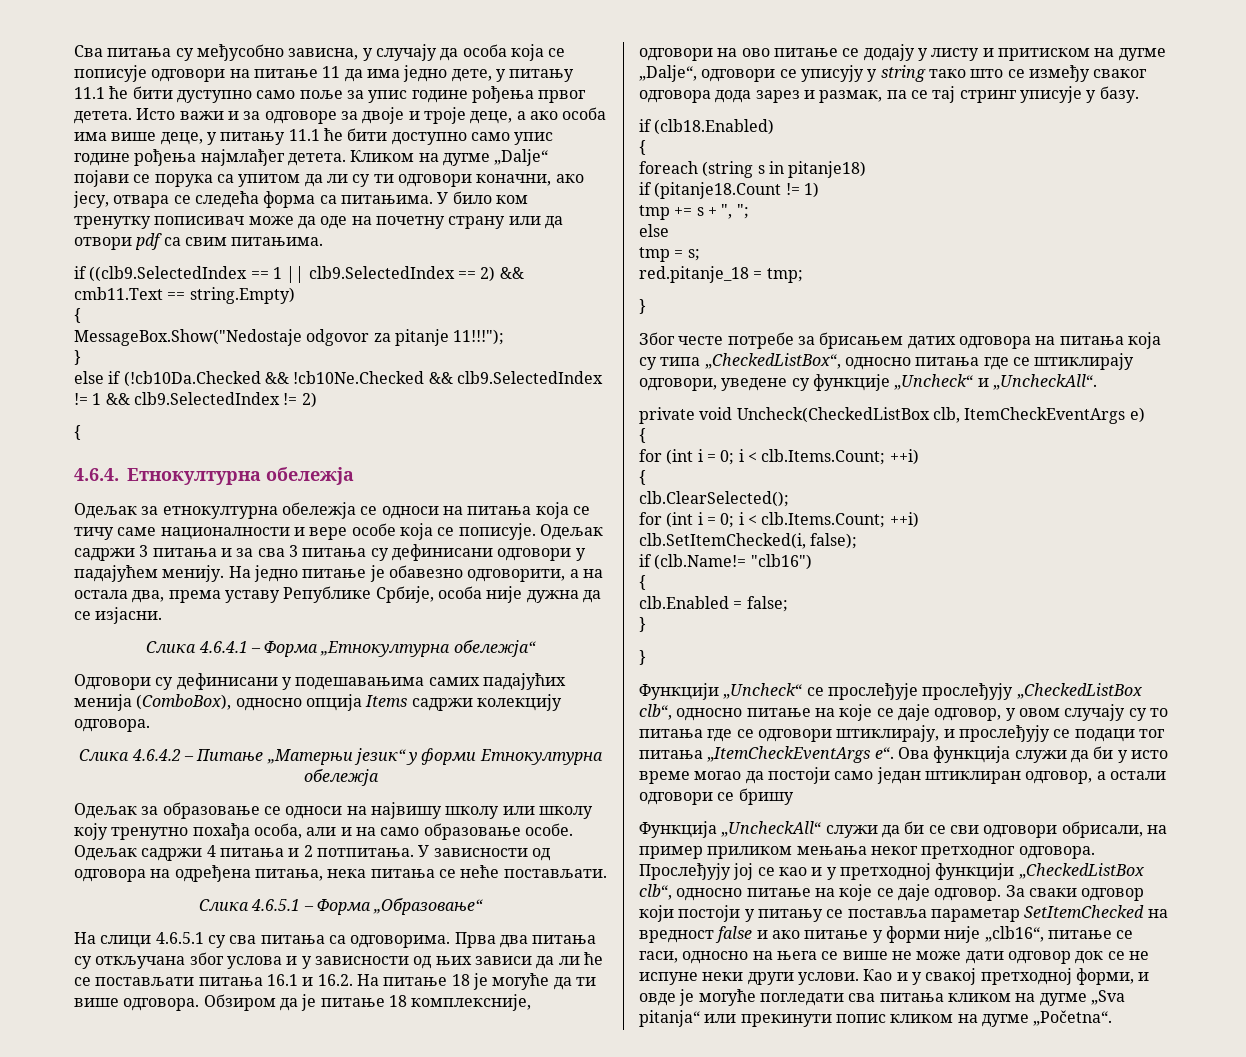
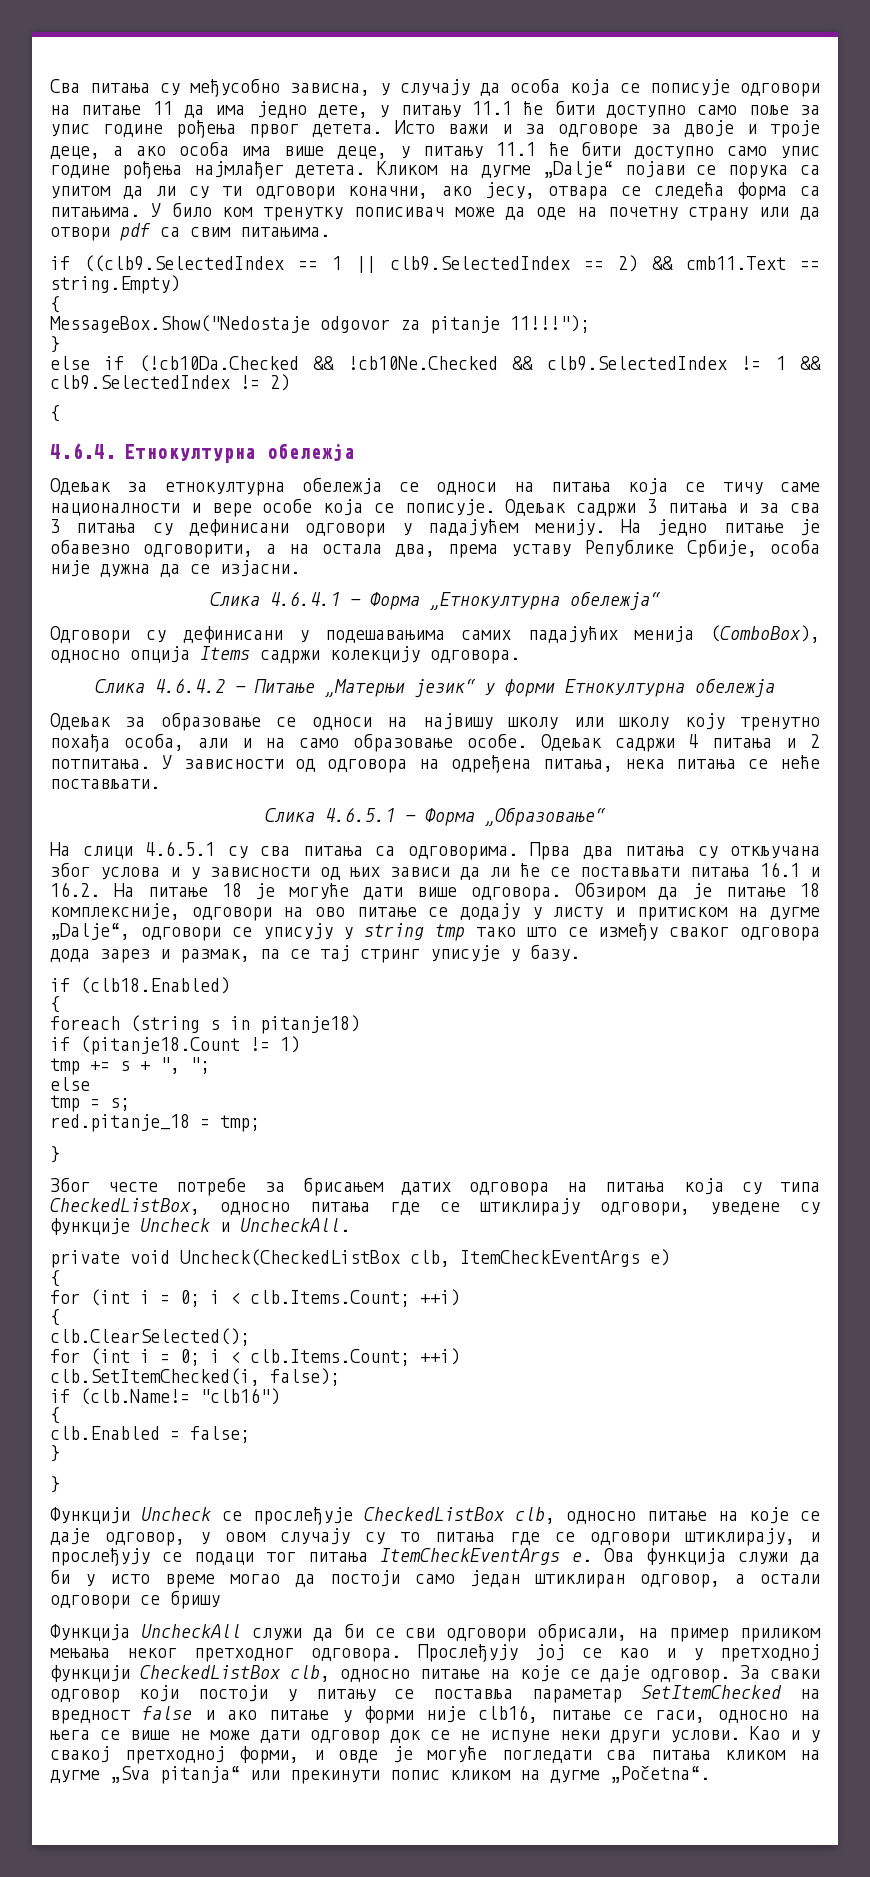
- Сва питања су међусобно зависна, у случају да особа која се пописује одговори на питање 11 да има једно дете, у питању 11.1 ће бити дуступно само поље за упис године рођења првог детета.
+ Сва питања су међусобно зависна, у случају да особа која се пописује одговори на питање 11 да има једно дете, у питању 11.1 ће бити доступно само поље за упис године рођења првог детета.
- Прва два питања су откључана због услова и у зависности од њих зависи да ли ће се постављати питања 16.1 и 16.2. На питање 18 је могуће да ти више одговора.
+ Прва два питања су откључана због услова и у зависности од њих зависи да ли ће се постављати питања 16.1 и 16.2. На питање 18 је могуће дати више одговора.
- Обзиром да је питање 18 комплексније, одговори на ово питање се додају у листу и притиском на дугме „Dalje“, одговори се уписују у string тако што се између сваког одговора дода зарез и размак, па се тај стринг уписује у базу.
+ Обзиром да је питање 18 комплексније, одговори на ово питање се додају у листу и притиском на дугме „Dalje“, одговори се уписују у string tmp тако што се између сваког одговора дода зарез и размак, па се тај стринг уписује у базу.
- Због честе потребе за брисањем датих одговора на питања која су типа „CheckedListBox“, односно питања где се штиклирају одговори, уведене су функције „Uncheck“ и „UncheckAll“.
+ Због честе потребе за брисањем датих одговора на питања која су типа CheckedListBox, односно питања где се штиклирају одговори, уведене су функције Uncheck и UncheckAll.
- Функцији „Uncheck“ се прослеђује прослеђују „CheckedListBox clb“, односно питање на које се даје одговор, у овом случају су то питања где се одговори штиклирају, и прослеђују се подаци тог питања „ItemCheckEventArgs e“.
+ Функцији Uncheck се прослеђује CheckedListBox clb, односно питање на које се даје одговор, у овом случају су то питања где се одговори штиклирају, и прослеђују се подаци тог питања ItemCheckEventArgs e.
- Функција „UncheckAll“ служи да би се сви одговори обрисали, на пример приликом мењања неког претходног одговора.
+ Функција UncheckAll служи да би се сви одговори обрисали, на пример приликом мењања неког претходног одговора.
- Прослеђују јој се као и у претходној функцији „CheckedListBox clb“, односно питање на које се даје одговор.
+ Прослеђују јој се као и у претходној функцији CheckedListBox clb, односно питање на које се даје одговор.
- За сваки одговор који постоји у питању се поставља параметар SetItemChecked на вредност false и ако питање у форми није „clb16“, питање се гаси, односно на њега се више не може дати одговор док се не испуне неки други услови.
+ За сваки одговор који постоји у питању се поставља параметар SetItemChecked на вредност false и ако питање у форми није clb16, питање се гаси, односно на њега се више не може дати одговор док се не испуне неки други услови.

